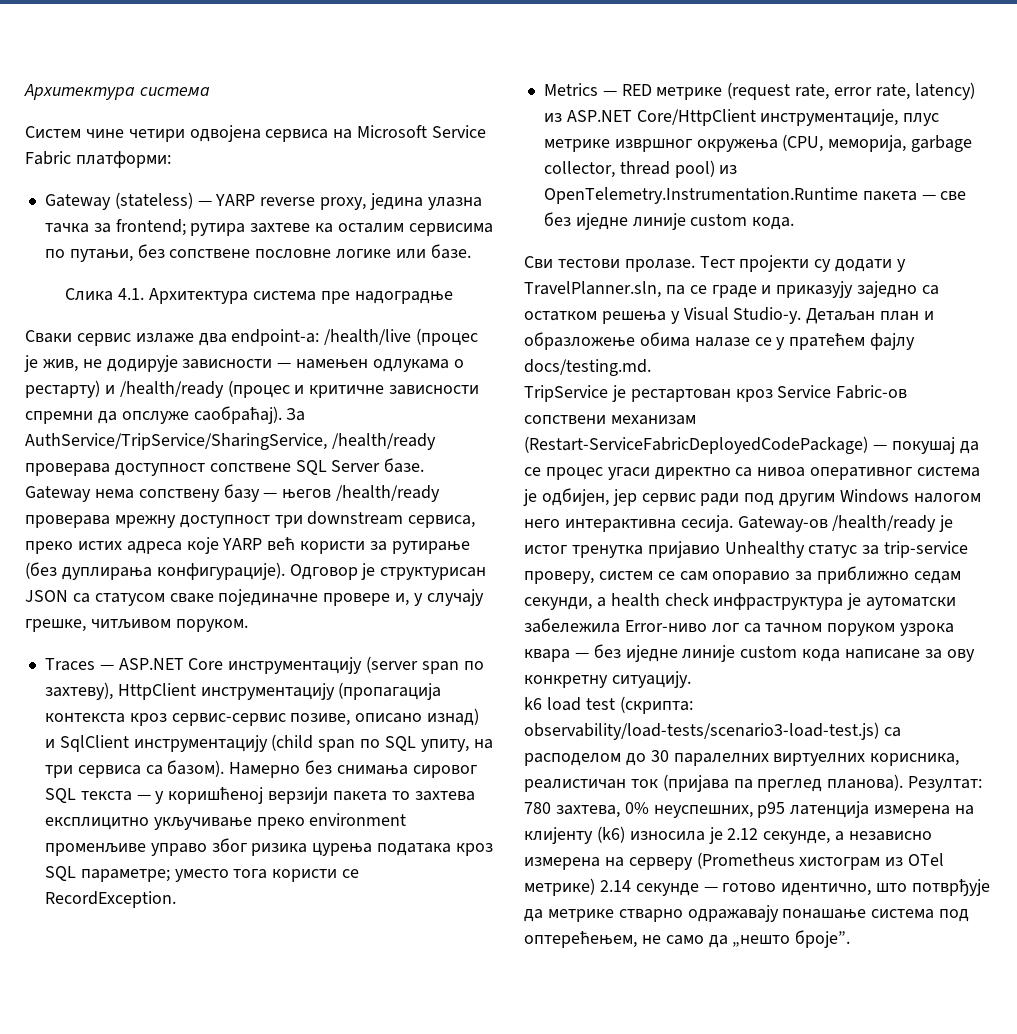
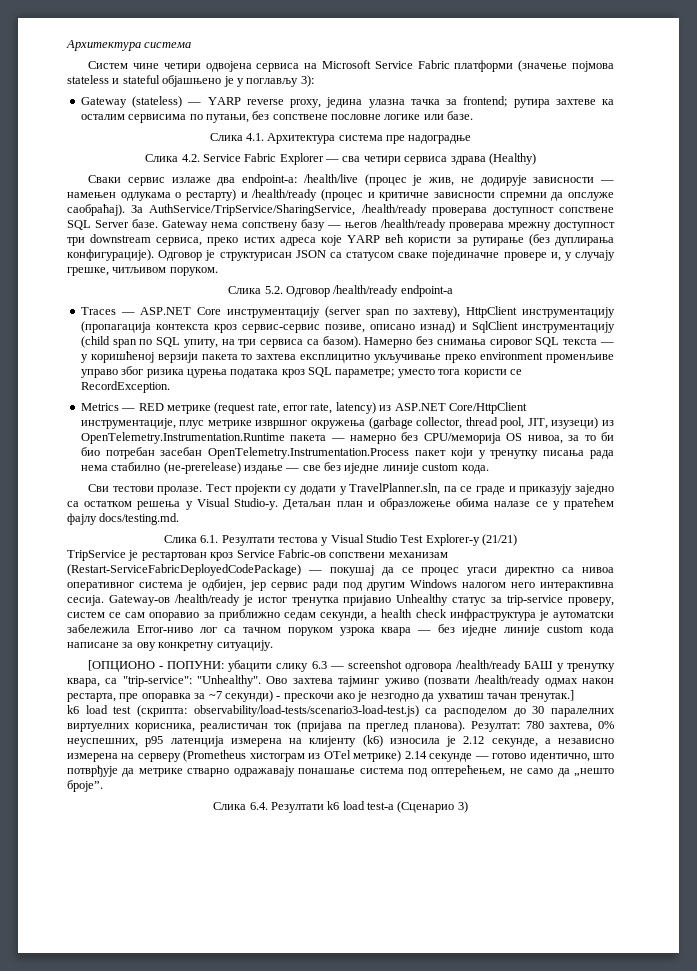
- Систем чине четири одвојена сервиса на Microsoft Service Fabric платформи:
+ Систем чине четири одвојена сервиса на Microsoft Service Fabric платформи (значење појмова stateless и stateful објашњено је у поглављу 3):
+ Слика 4.2. Service Fabric Explorer — сва четири сервиса здрава (Healthy)
+ Слика 5.2. Одговор /health/ready endpoint-а
- Metrics — RED метрике (request rate, error rate, latency) из ASP.NET Core/HttpClient инструментације, плус метрике извршног окружења (CPU, меморија, garbage collector, thread pool) из OpenTelemetry.Instrumentation.Runtime пакета — све без иједне линије custom кода.
+ Metrics — RED метрике (request rate, error rate, latency) из ASP.NET Core/HttpClient инструментације, плус метрике извршног окружења (garbage collector, thread pool, JIT, изузеци) из OpenTelemetry.Instrumentation.Runtime пакета — намерно без CPU/меморија OS нивоа, за то би био потребан засебан OpenTelemetry.Instrumentation.Process пакет који у тренутку писања рада нема стабилно (не-prerelease) издање — све без иједне линије custom кода.
+ Слика 6.1. Резултати тестова у Visual Studio Test Explorer-у (21/21)
+ [ОПЦИОНО - ПОПУНИ: убацити слику 6.3 — screenshot одговора /health/ready БАШ у тренутку квара, са "trip-service": "Unhealthy". Ово захтева тајминг уживо (позвати /health/ready одмах након рестарта, пре опоравка за ~7 секунди) - прескочи ако је незгодно да ухватиш тачан тренутак.]
+ Слика 6.4. Резултати k6 load test-а (Сценарио 3)

